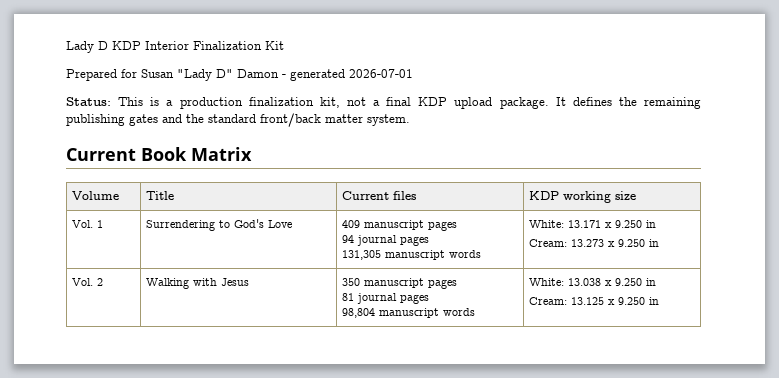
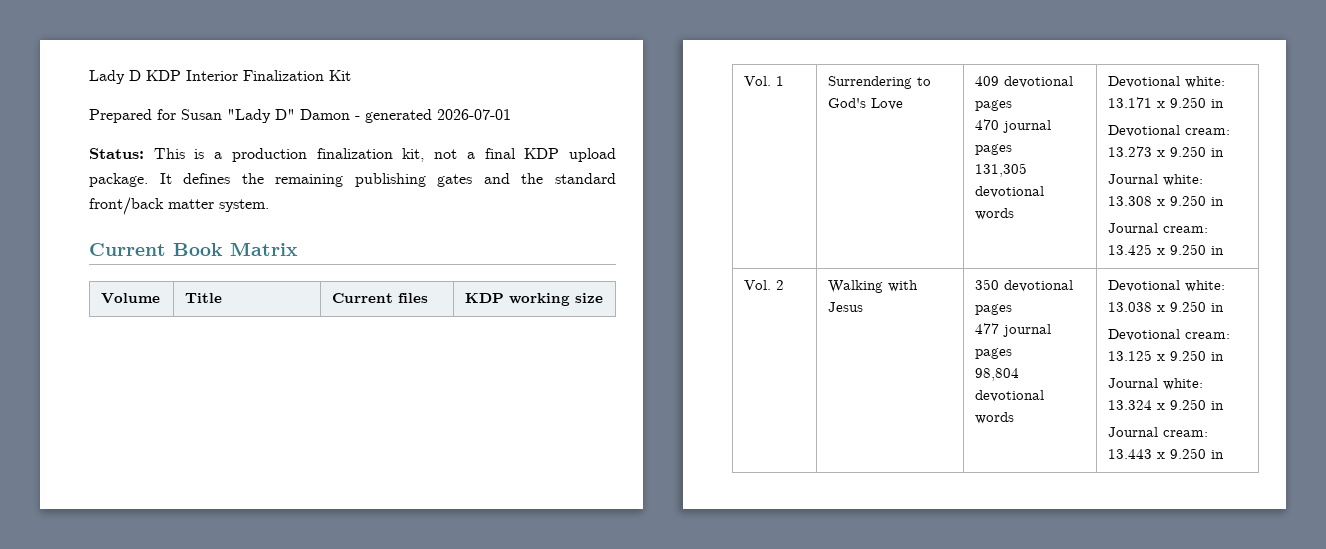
- Vol. 1 | Surrendering to God's Love | 409 manuscript pages
- 94 journal pages
- 131,305 manuscript words | White: 13.171 x 9.250 in
- Cream: 13.273 x 9.250 in
+ Vol. 1 | Surrendering to God's Love | 409 devotional pages
+ 470 journal pages
+ 131,305 devotional words | Devotional white: 13.171 x 9.250 in
+ Devotional cream: 13.273 x 9.250 in
+ Journal white: 13.308 x 9.250 in
+ Journal cream: 13.425 x 9.250 in
- Vol. 2 | Walking with Jesus | 350 manuscript pages
- 81 journal pages
- 98,804 manuscript words | White: 13.038 x 9.250 in
- Cream: 13.125 x 9.250 in
+ Vol. 2 | Walking with Jesus | 350 devotional pages
+ 477 journal pages
+ 98,804 devotional words | Devotional white: 13.038 x 9.250 in
+ Devotional cream: 13.125 x 9.250 in
+ Journal white: 13.324 x 9.250 in
+ Journal cream: 13.443 x 9.250 in

